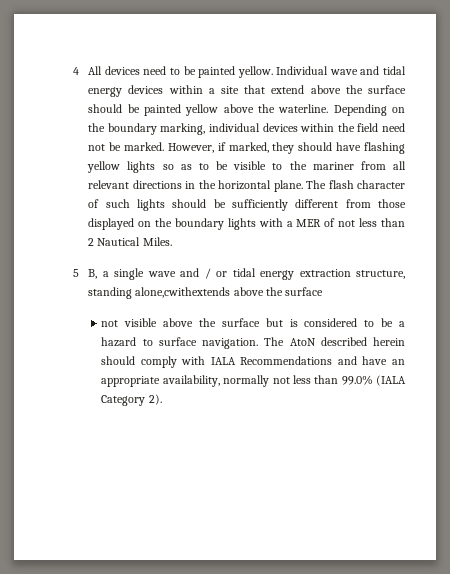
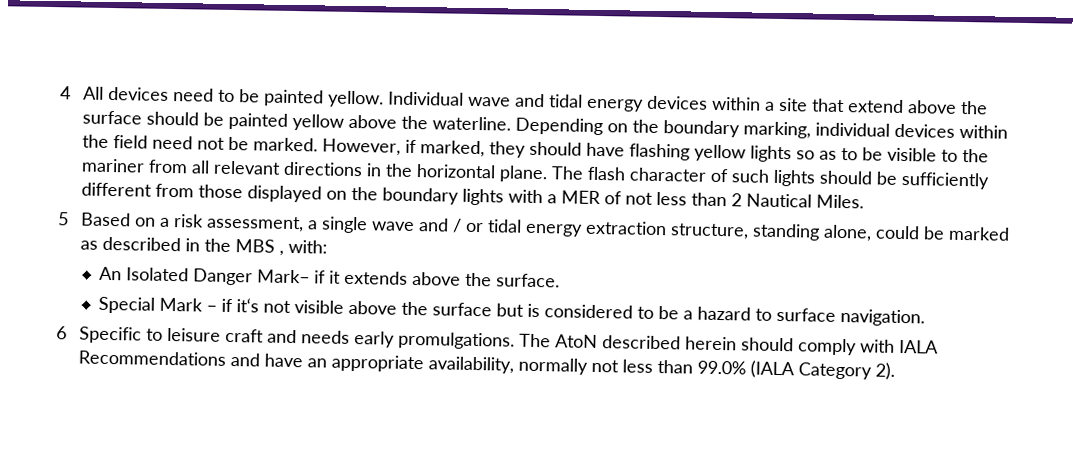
- 5 B, a single wave and / or tidal energy extraction structure, standing alone,cwithextends above the surface
- not visible above the surface but is considered to be a hazard to surface navigation.
+ 5 Based on a risk assessment, a single wave and / or tidal energy extraction structure, standing alone, could be marked as described in the MBS , with:
+ An Isolated Danger Mark– if it extends above the surface.
+ Special Mark – if it‘s not visible above the surface but is considered to be a hazard to surface navigation.
+ 6 Specific to leisure craft and needs early promulgations.

